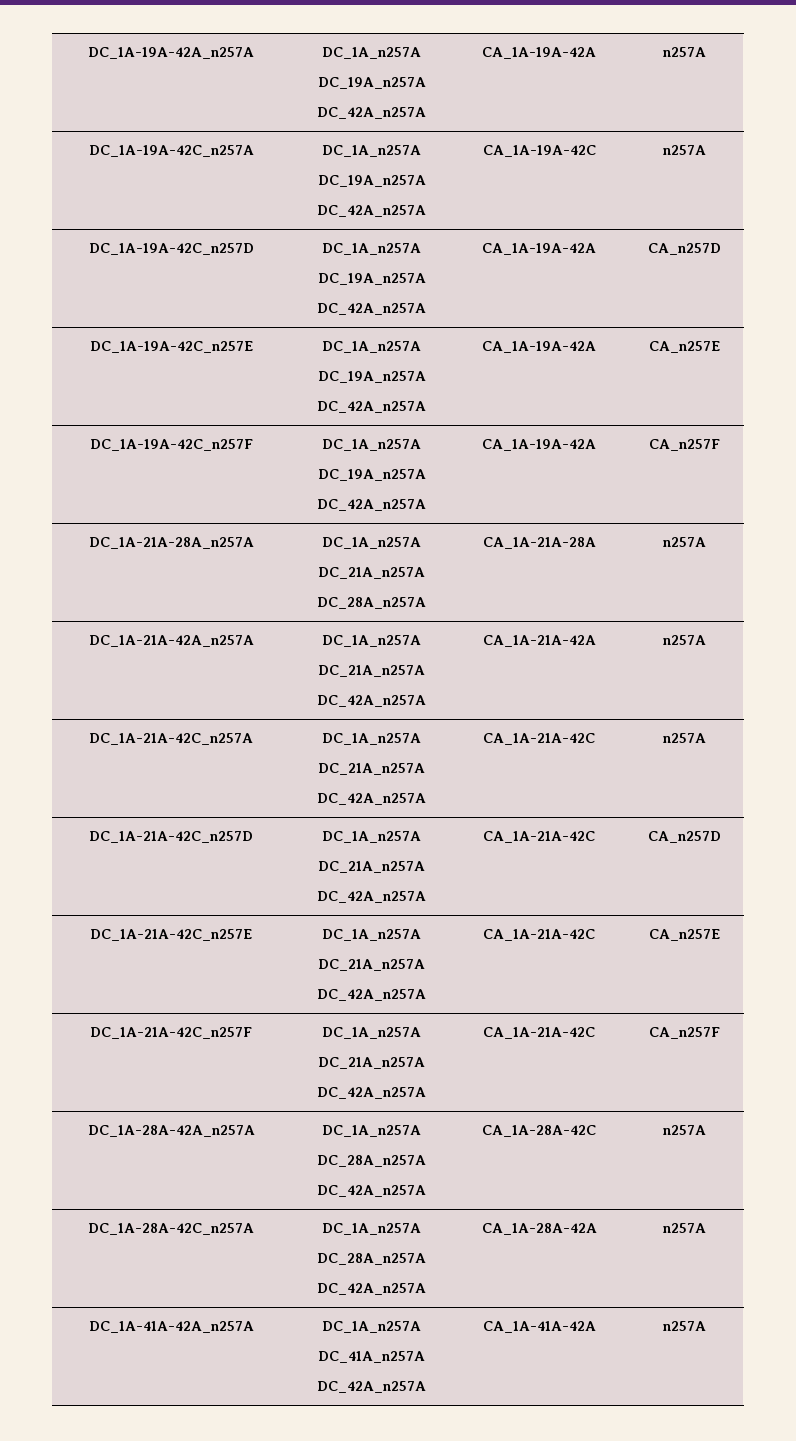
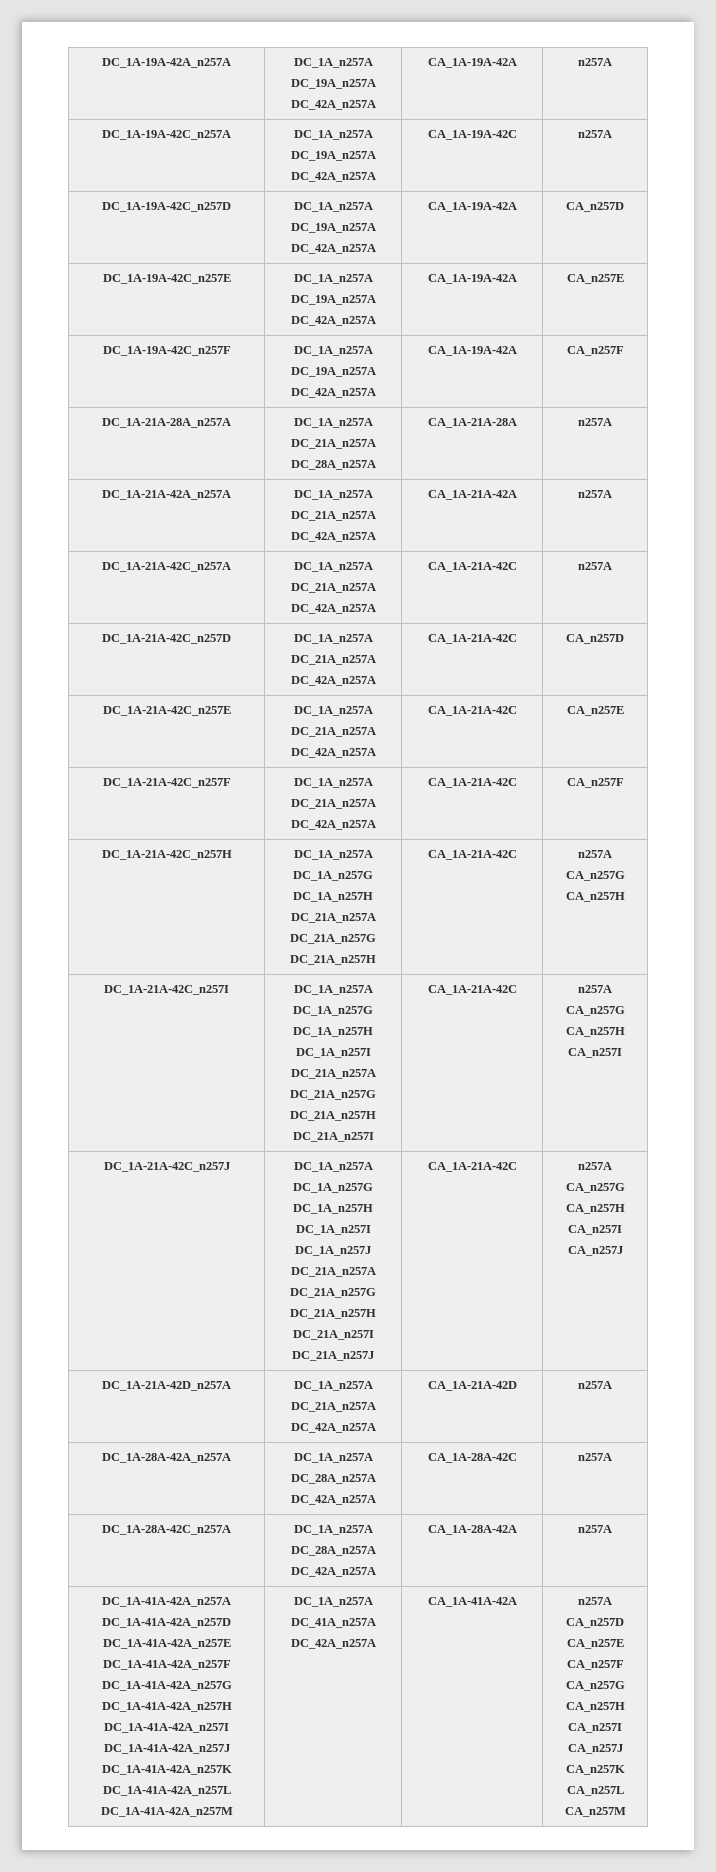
+ DC_1A-21A-42C_n257H | DC_1A_n257A
+ DC_1A_n257G
+ DC_1A_n257H
+ DC_21A_n257A
+ DC_21A_n257G
+ DC_21A_n257H | CA_1A-21A-42C | n257A
+ CA_n257G
+ CA_n257H
+ DC_1A-21A-42C_n257I | DC_1A_n257A
+ DC_1A_n257G
+ DC_1A_n257H
+ DC_1A_n257I
+ DC_21A_n257A
+ DC_21A_n257G
+ DC_21A_n257H
+ DC_21A_n257I | CA_1A-21A-42C | n257A
+ CA_n257G
+ CA_n257H
+ CA_n257I
+ DC_1A-21A-42C_n257J | DC_1A_n257A
+ DC_1A_n257G
+ DC_1A_n257H
+ DC_1A_n257I
+ DC_1A_n257J
+ DC_21A_n257A
+ DC_21A_n257G
+ DC_21A_n257H
+ DC_21A_n257I
+ DC_21A_n257J | CA_1A-21A-42C | n257A
+ CA_n257G
+ CA_n257H
+ CA_n257I
+ CA_n257J
+ DC_1A-21A-42D_n257A | DC_1A_n257A
+ DC_21A_n257A
+ DC_42A_n257A | CA_1A-21A-42D | n257A
- DC_1A-41A-42A_n257A | DC_1A_n257A
+ DC_1A-41A-42A_n257A
+ DC_1A-41A-42A_n257D
+ DC_1A-41A-42A_n257E
+ DC_1A-41A-42A_n257F
+ DC_1A-41A-42A_n257G
+ DC_1A-41A-42A_n257H
+ DC_1A-41A-42A_n257I
+ DC_1A-41A-42A_n257J
+ DC_1A-41A-42A_n257K
+ DC_1A-41A-42A_n257L
+ DC_1A-41A-42A_n257M | DC_1A_n257A
  DC_41A_n257A
  DC_42A_n257A | CA_1A-41A-42A | n257A
+ CA_n257D
+ CA_n257E
+ CA_n257F
+ CA_n257G
+ CA_n257H
+ CA_n257I
+ CA_n257J
+ CA_n257K
+ CA_n257L
+ CA_n257M

